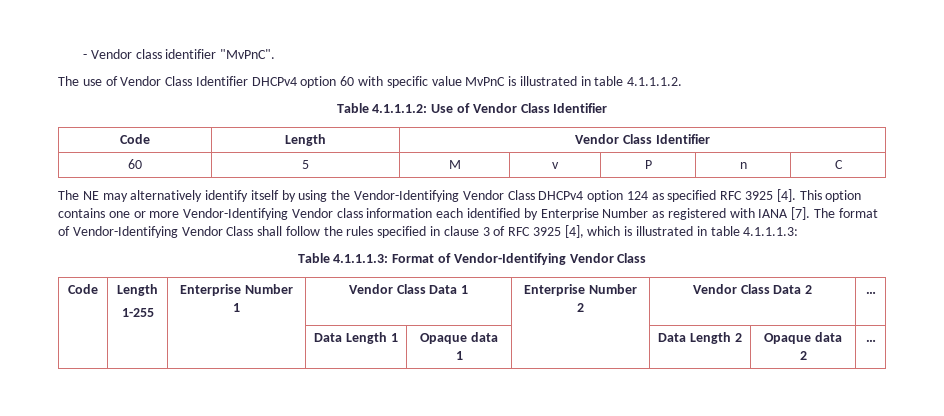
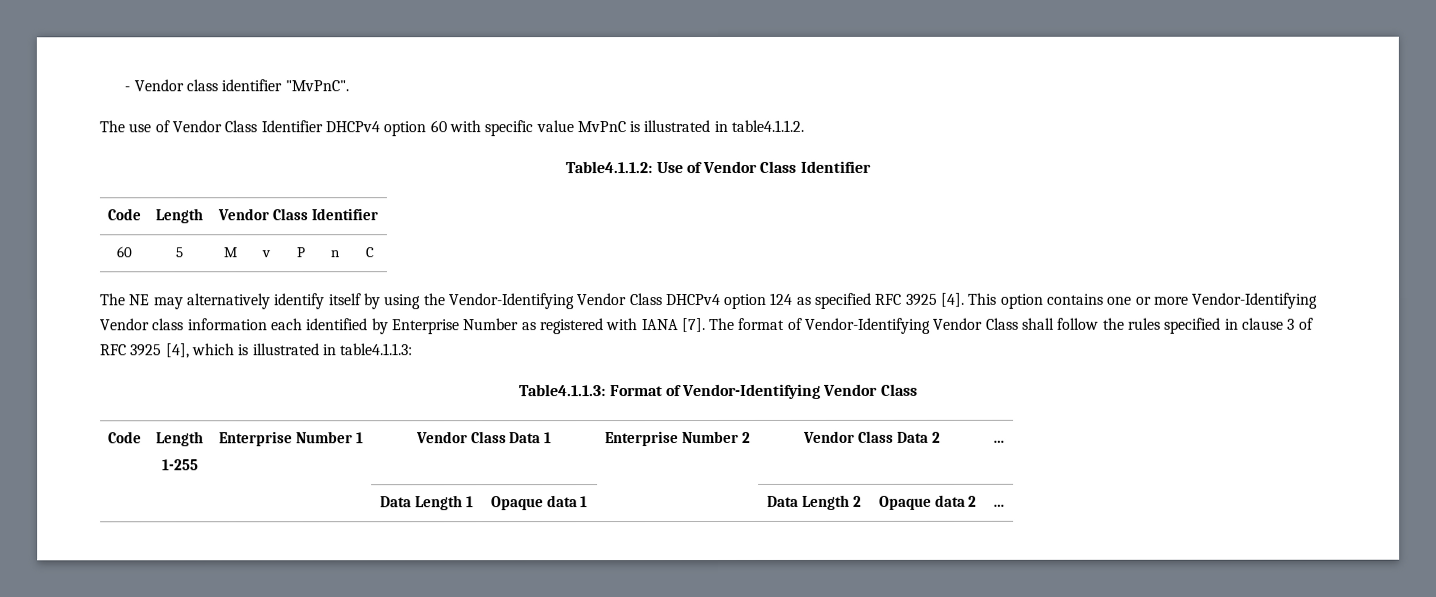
- The use of Vendor Class Identifier DHCPv4 option 60 with specific value MvPnC is illustrated in table 4.1.1.1.2.
- Table 4.1.1.1.2: Use of Vendor Class Identifier
+ The use of Vendor Class Identifier DHCPv4 option 60 with specific value MvPnC is illustrated in table4.1.1.2.
+ Table4.1.1.2: Use of Vendor Class Identifier
- The format of Vendor-Identifying Vendor Class shall follow the rules specified in clause 3 of RFC 3925 [4], which is illustrated in table 4.1.1.1.3:
- Table 4.1.1.1.3: Format of Vendor-Identifying Vendor Class
+ The format of Vendor-Identifying Vendor Class shall follow the rules specified in clause 3 of RFC 3925 [4], which is illustrated in table4.1.1.3:
+ Table4.1.1.3: Format of Vendor-Identifying Vendor Class

